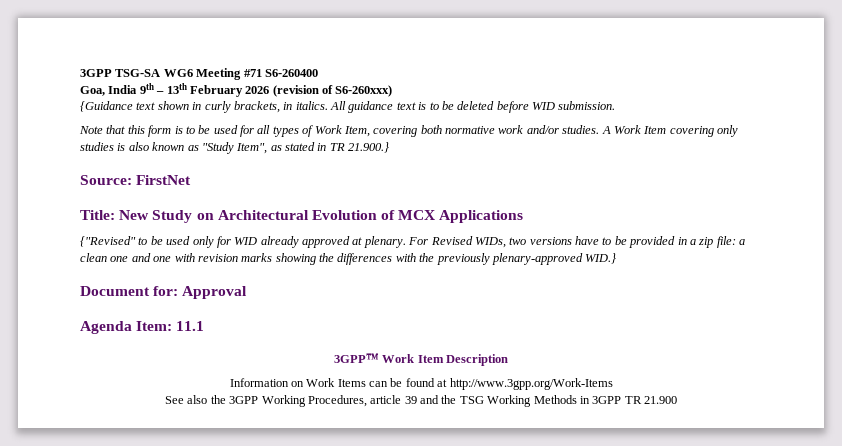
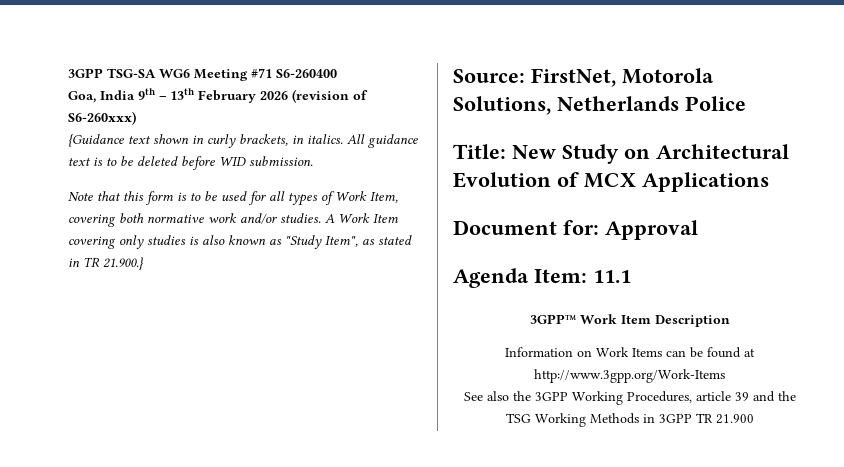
- Source: FirstNet
+ Source: FirstNet, Motorola Solutions, Netherlands Police
- {"Revised" to be used only for WID already approved at plenary. For Revised WIDs, two versions have to be provided in a zip file: a clean one and one with revision marks showing the differences with the previously plenary-approved WID.}

